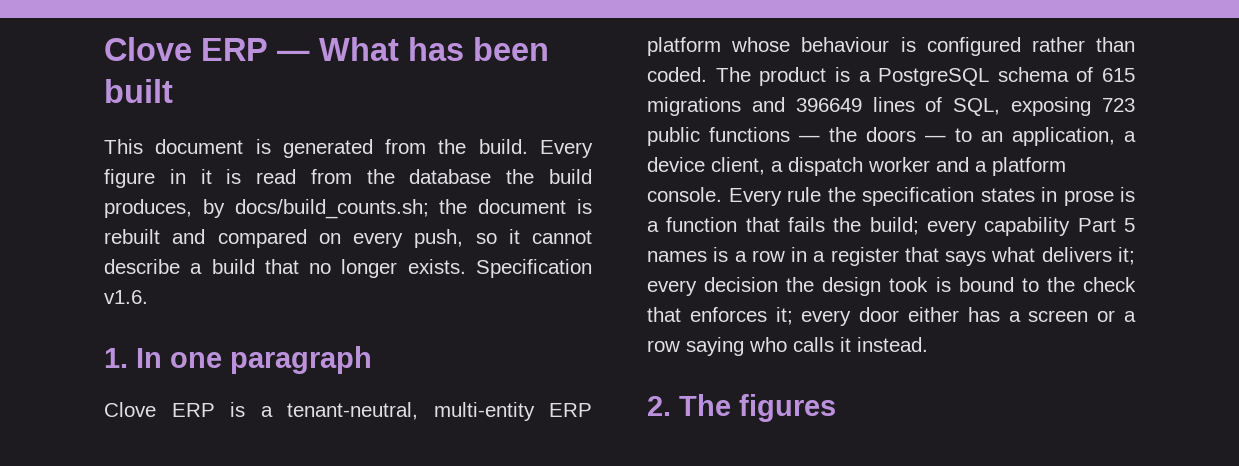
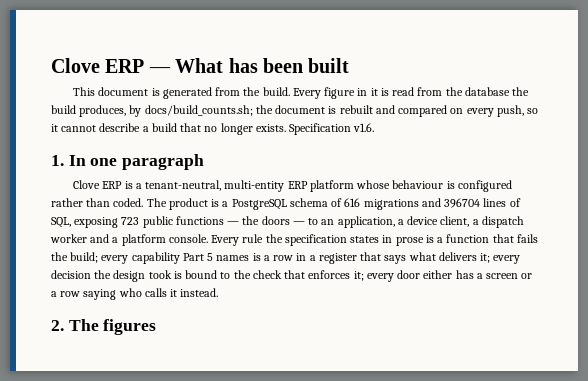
- The product is a PostgreSQL schema of 615 migrations and 396649 lines of SQL, exposing 723 public functions — the doors — to an application, a device client, a dispatch worker and a platform console.
+ The product is a PostgreSQL schema of 616 migrations and 396704 lines of SQL, exposing 723 public functions — the doors — to an application, a device client, a dispatch worker and a platform console.

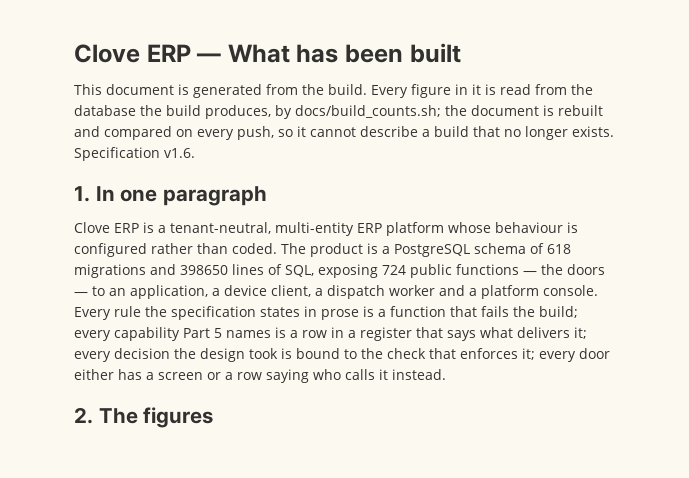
- The product is a PostgreSQL schema of 616 migrations and 396704 lines of SQL, exposing 723 public functions — the doors — to an application, a device client, a dispatch worker and a platform console.
+ The product is a PostgreSQL schema of 618 migrations and 398650 lines of SQL, exposing 724 public functions — the doors — to an application, a device client, a dispatch worker and a platform console.

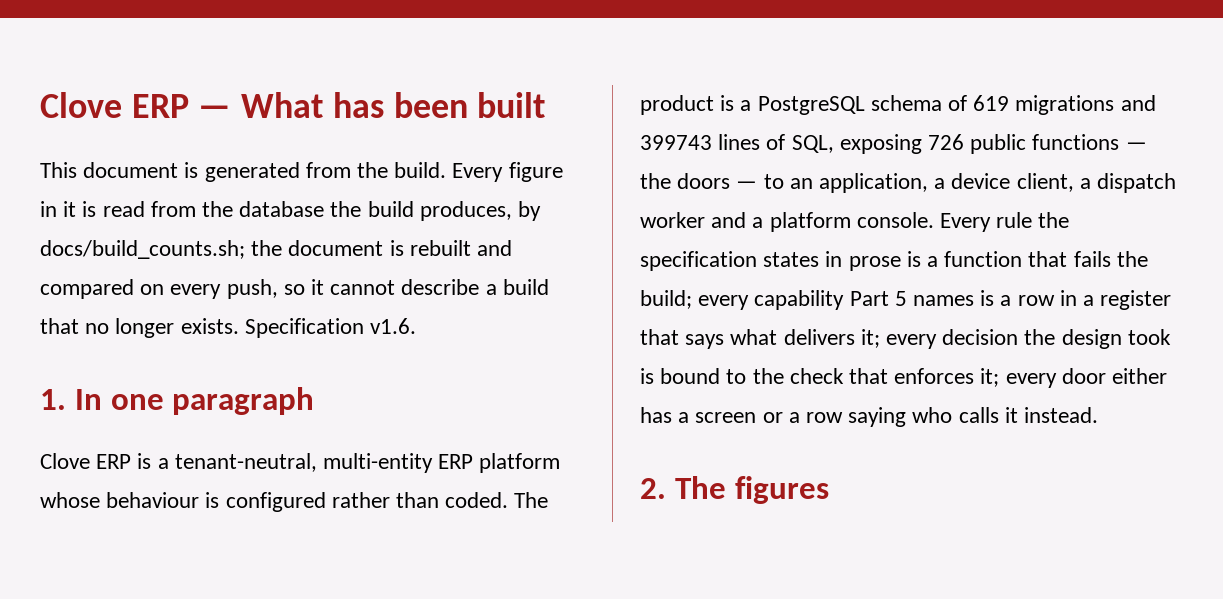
- The product is a PostgreSQL schema of 618 migrations and 398650 lines of SQL, exposing 724 public functions — the doors — to an application, a device client, a dispatch worker and a platform console.
+ The product is a PostgreSQL schema of 619 migrations and 399743 lines of SQL, exposing 726 public functions — the doors — to an application, a device client, a dispatch worker and a platform console.

